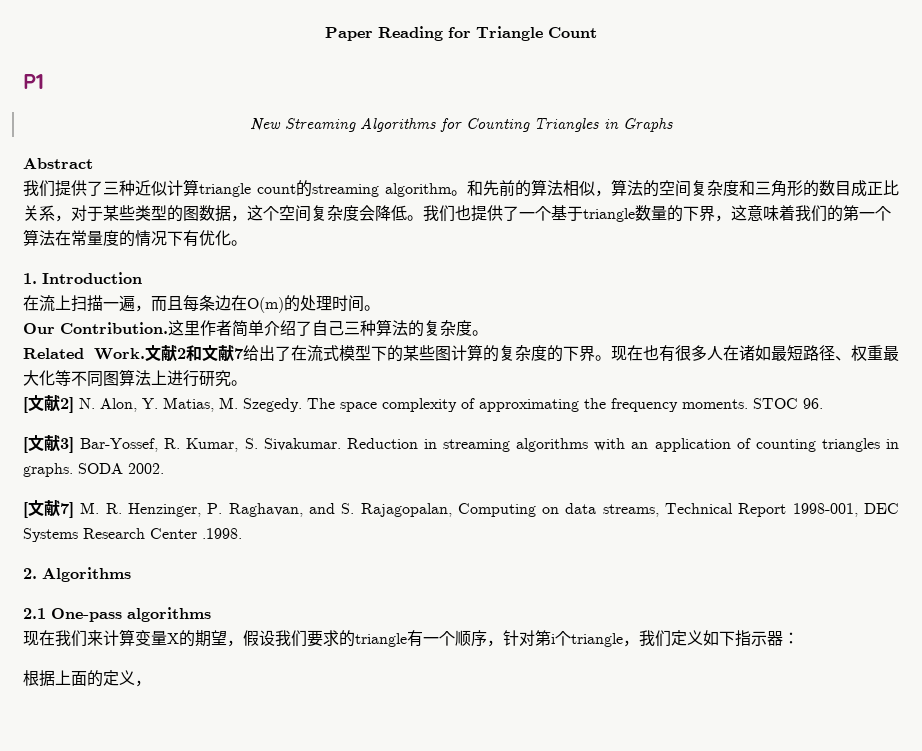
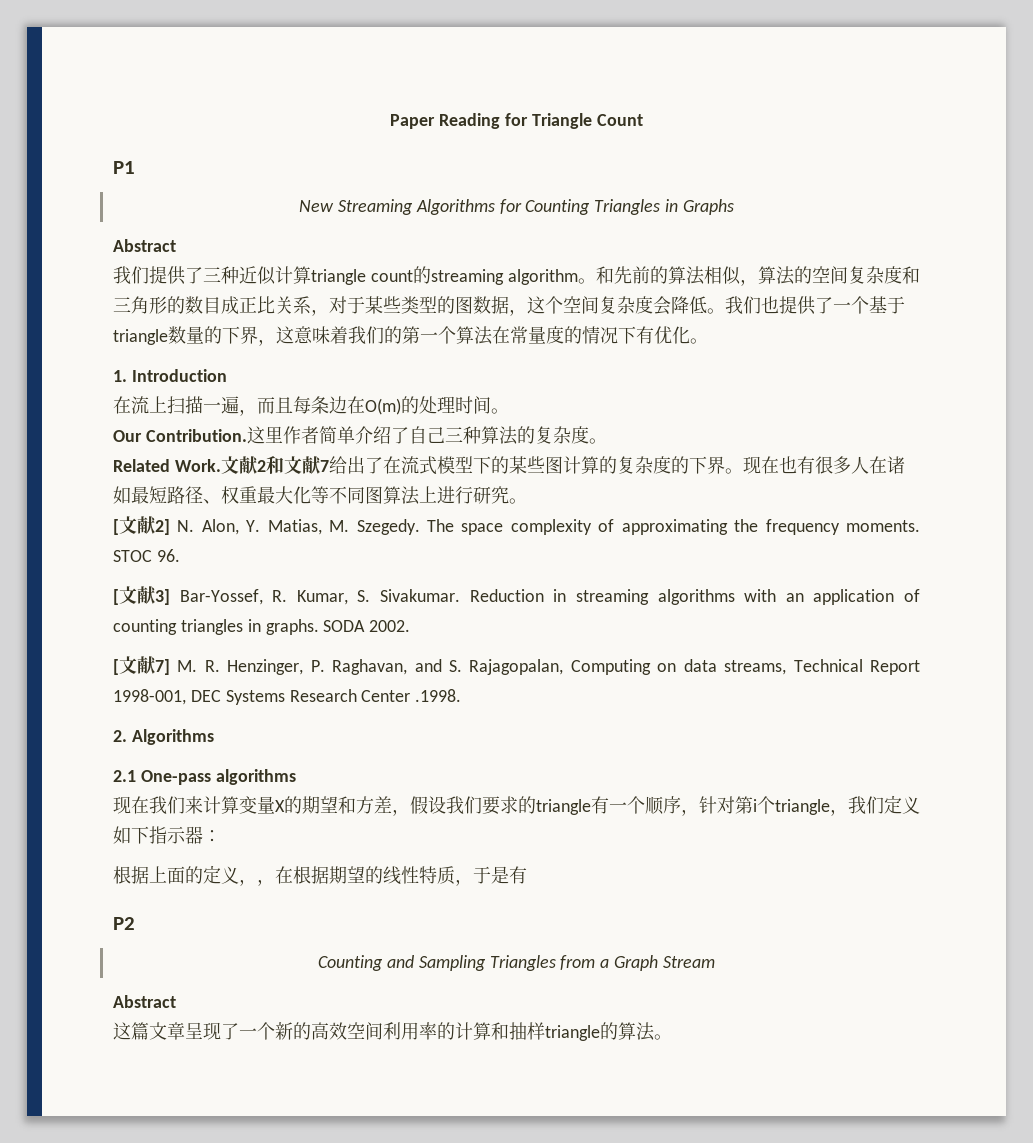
- 现在我们来计算变量X的期望，假设我们要求的triangle有一个顺序，针对第i个triangle，我们定义如下指示器：
+ 现在我们来计算变量X的期望和方差，假设我们要求的triangle有一个顺序，针对第i个triangle，我们定义如下指示器：
- 根据上面的定义，
+ 根据上面的定义，，在根据期望的线性特质，于是有
+ P2
+ Counting and Sampling Triangles from a Graph Stream
+ Abstract
+ 这篇文章呈现了一个新的高效空间利用率的计算和抽样triangle的算法。

